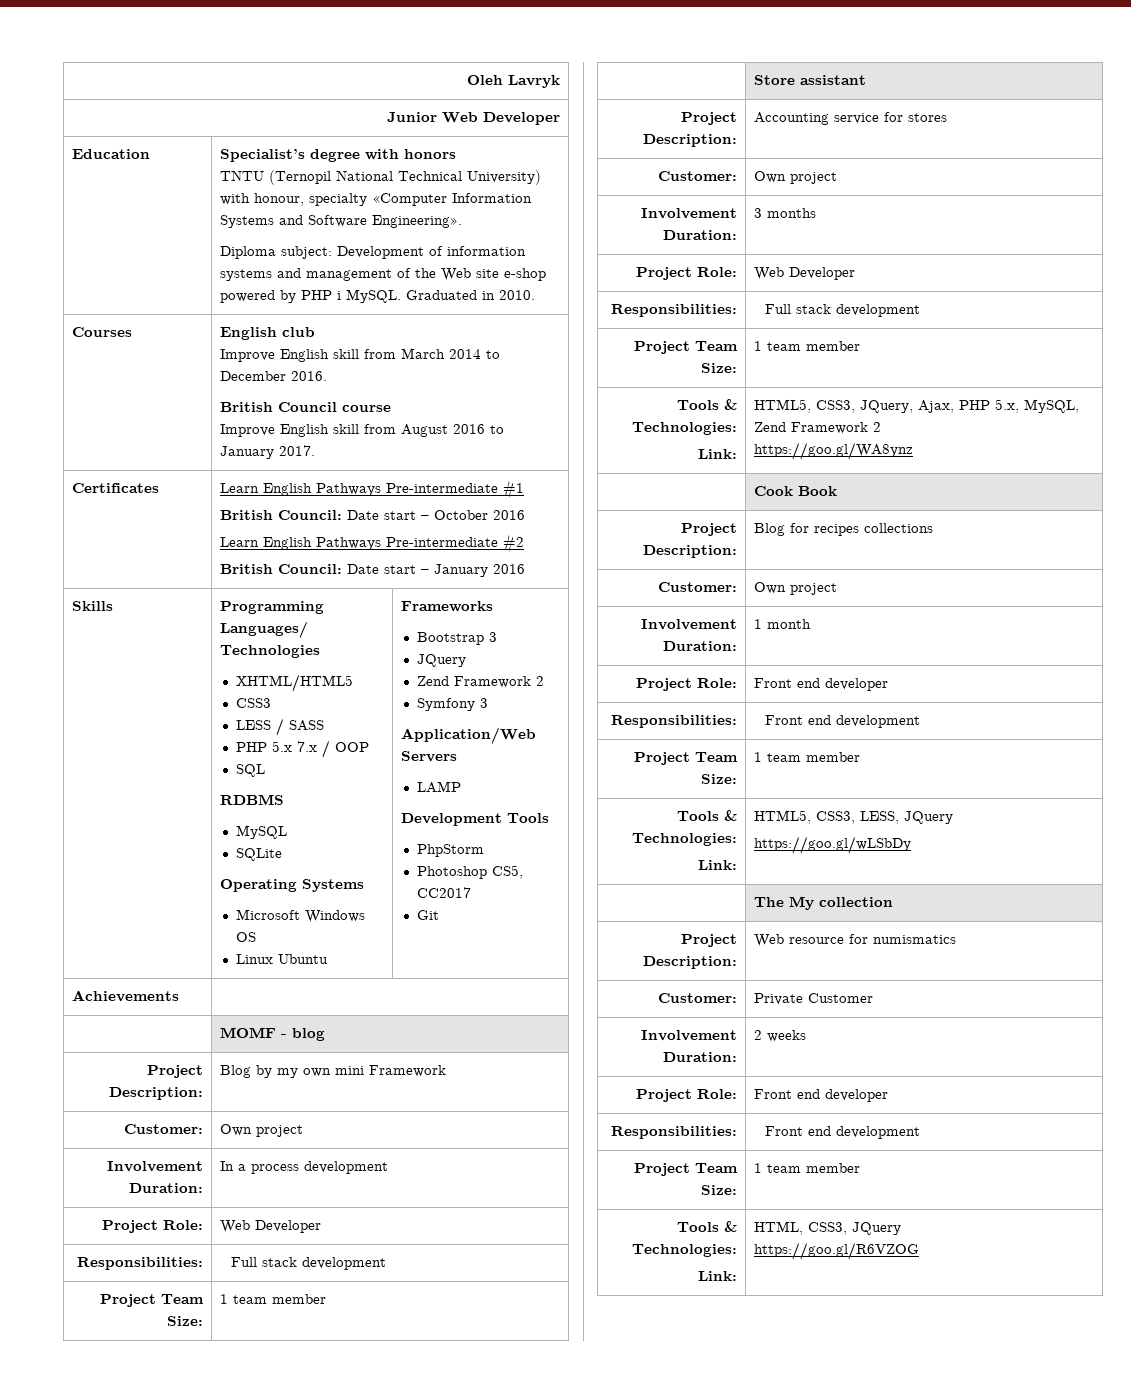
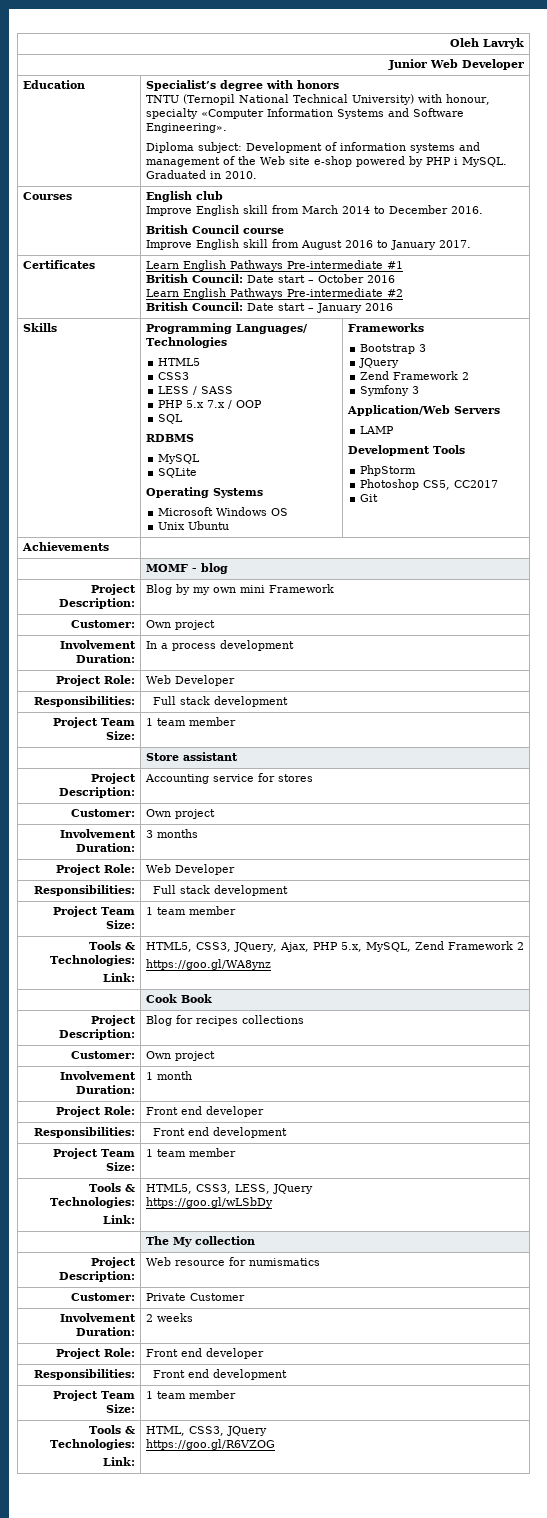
- XHTML/HTML5
+ HTML5
- Linux Ubuntu
+ Unix Ubuntu

